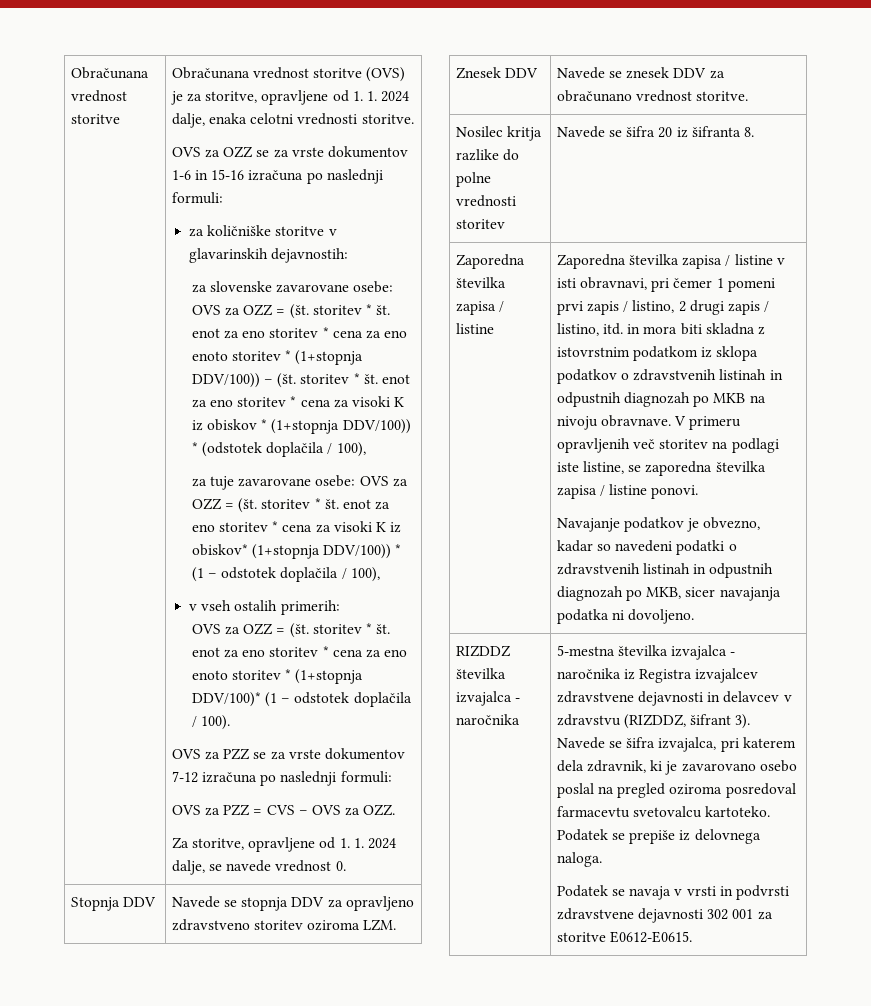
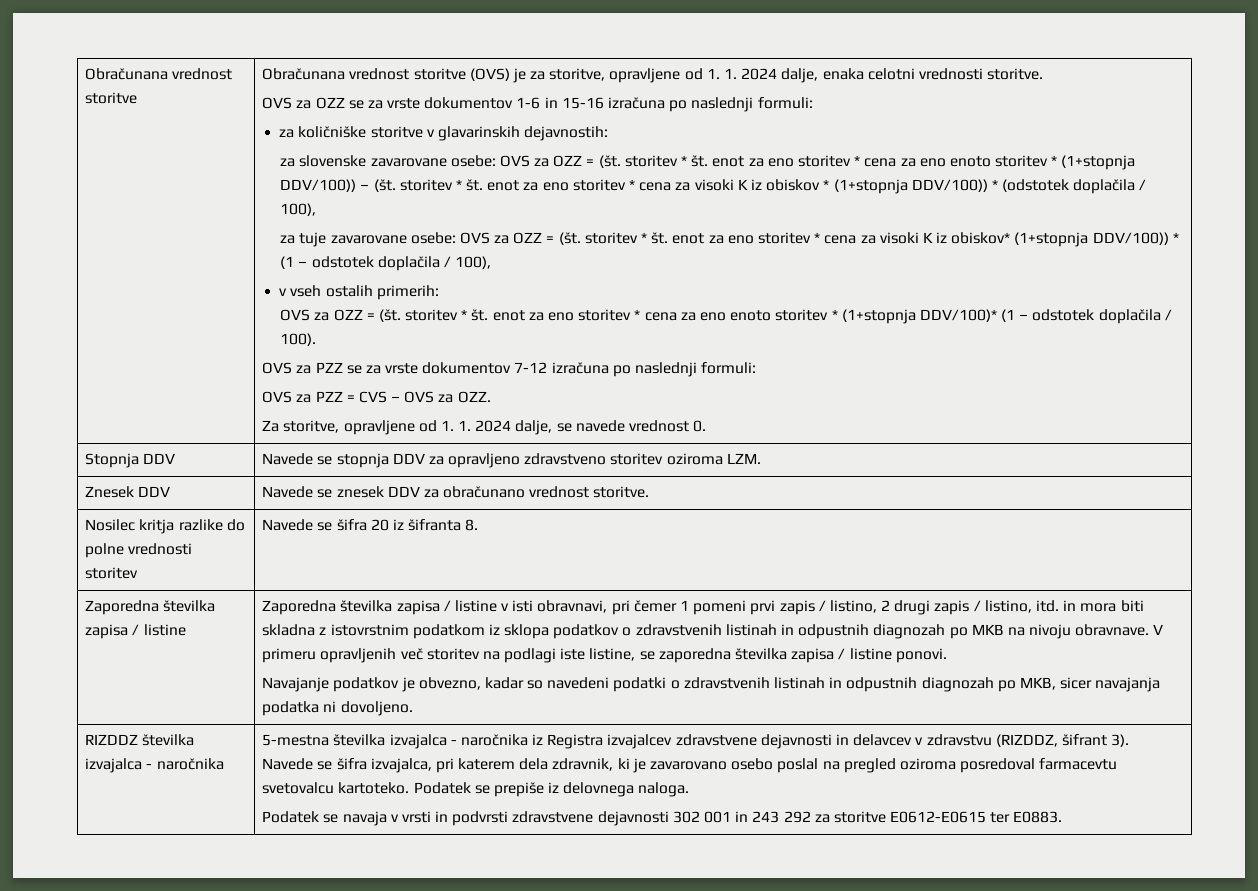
- Podatek se navaja v vrsti in podvrsti zdravstvene dejavnosti 302 001 za storitve E0612-E0615.
+ Podatek se navaja v vrsti in podvrsti zdravstvene dejavnosti 302 001 in 243 292 za storitve E0612-E0615 ter E0883.

